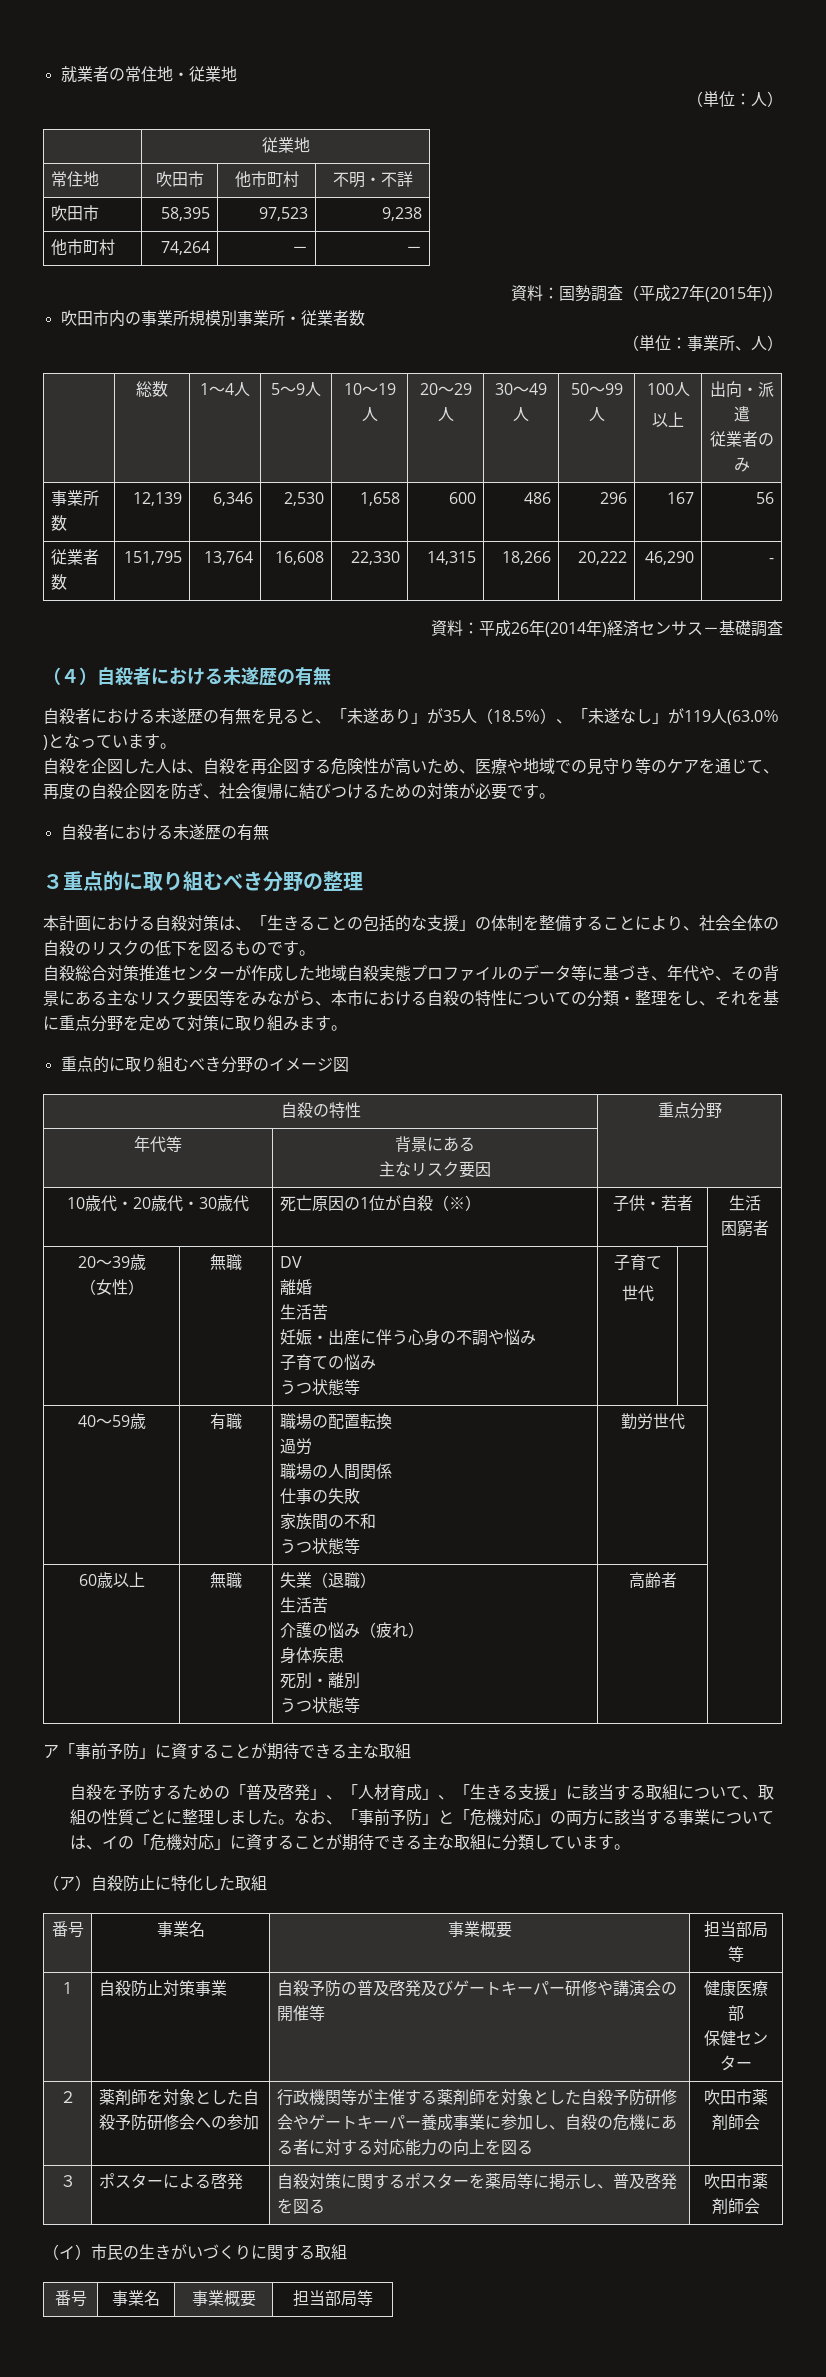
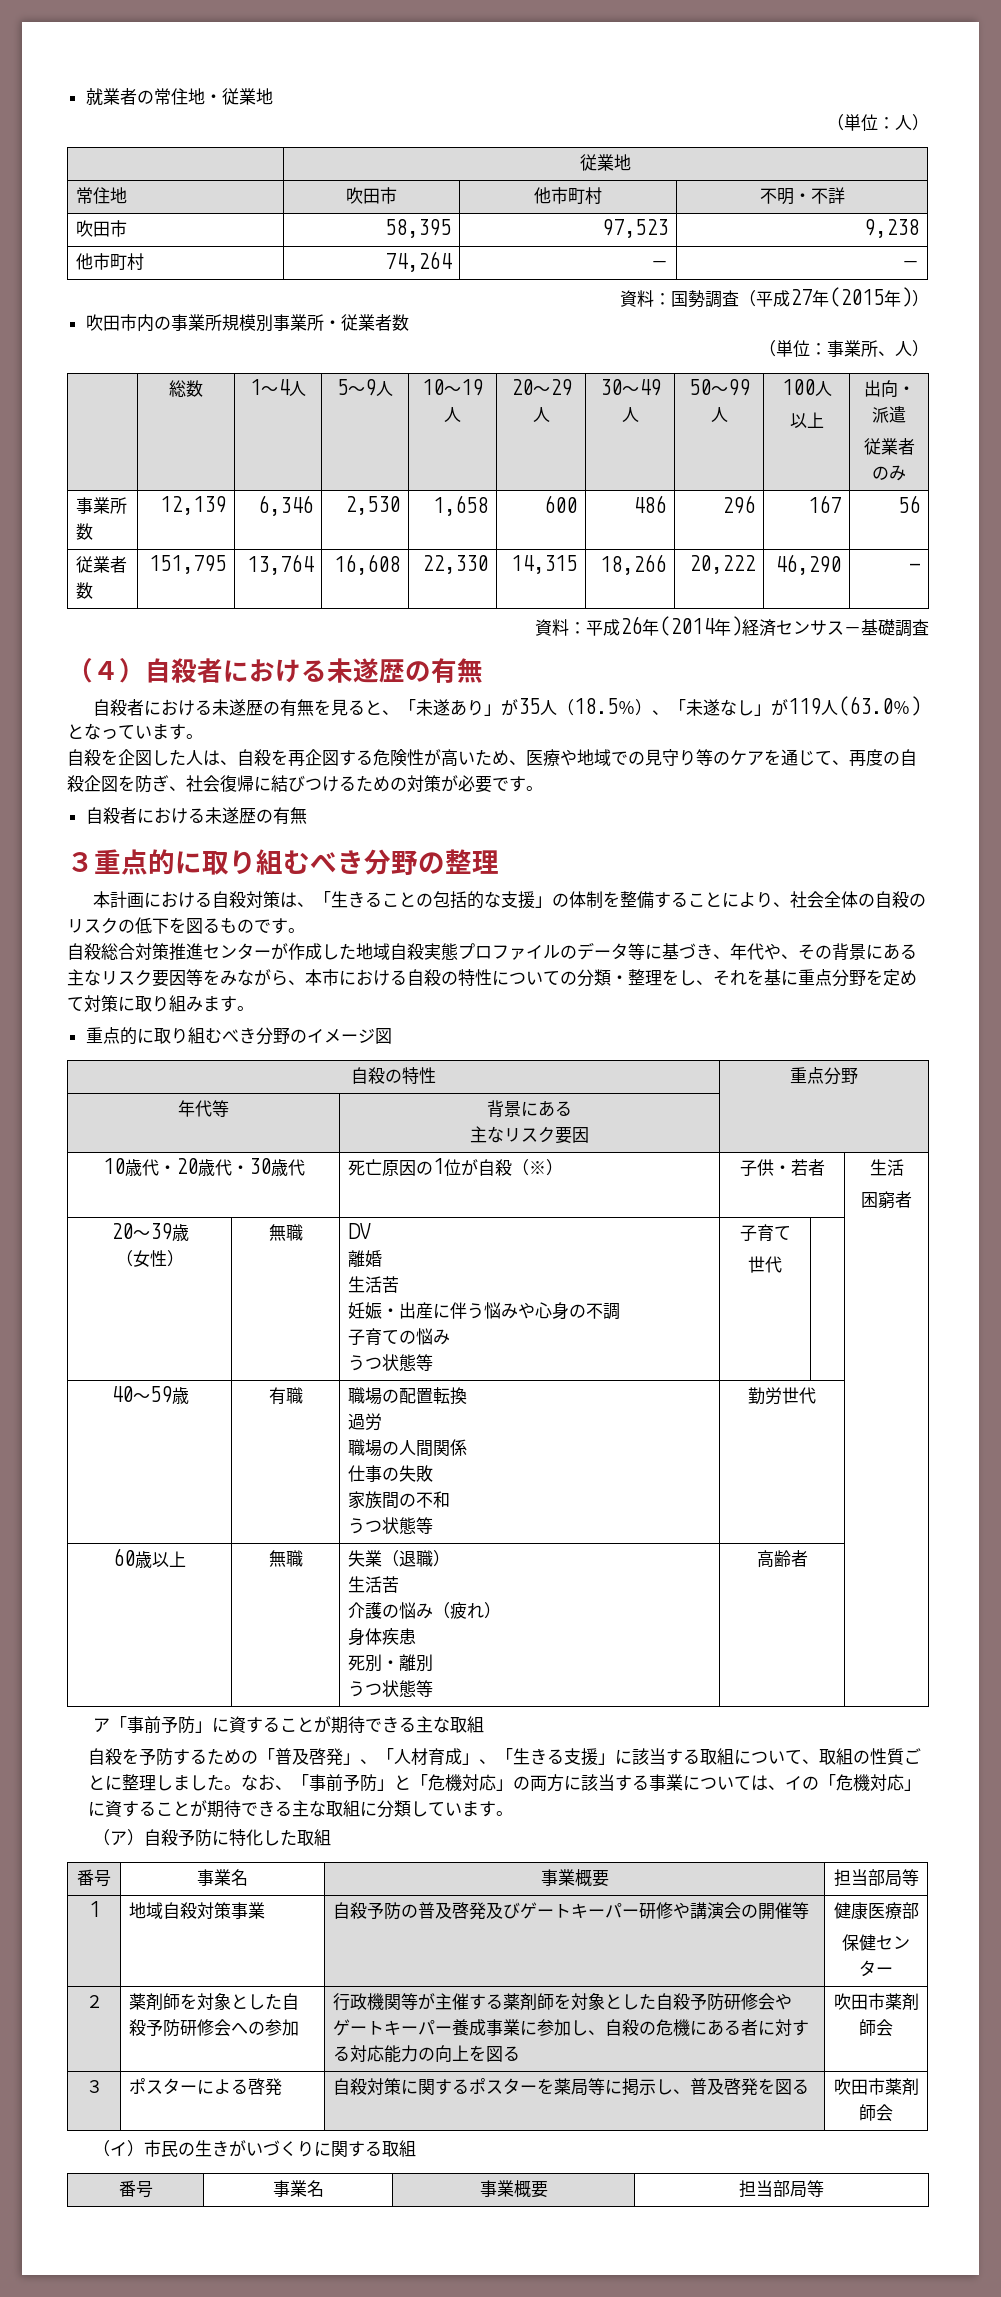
  20～39歳
  （女性） | 無職 | DV
  離婚
  生活苦
- 妊娠・出産に伴う心身の不調や悩み
+ 妊娠・出産に伴う悩みや心身の不調
- （ア）自殺防止に特化した取組
+ （ア）自殺予防に特化した取組
- 1 | 自殺防止対策事業 | 自殺予防の普及啓発及びゲートキーパー研修や講演会の開催等 | 健康医療部
+ 1 | 地域自殺対策事業 | 自殺予防の普及啓発及びゲートキーパー研修や講演会の開催等 | 健康医療部

